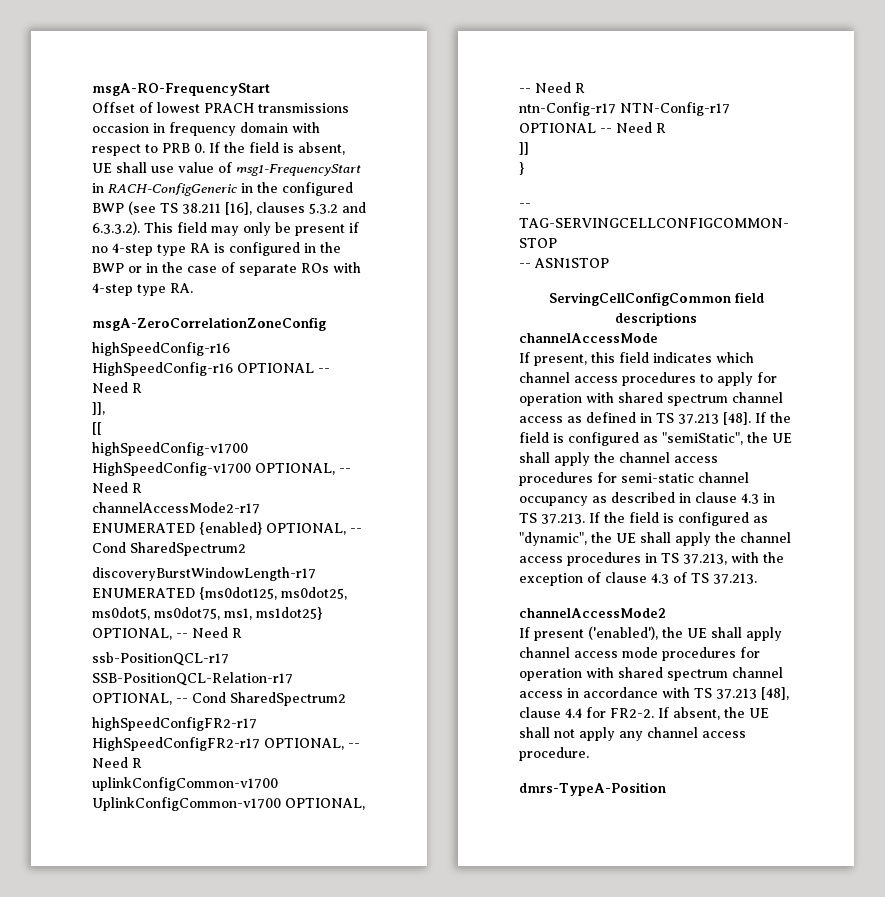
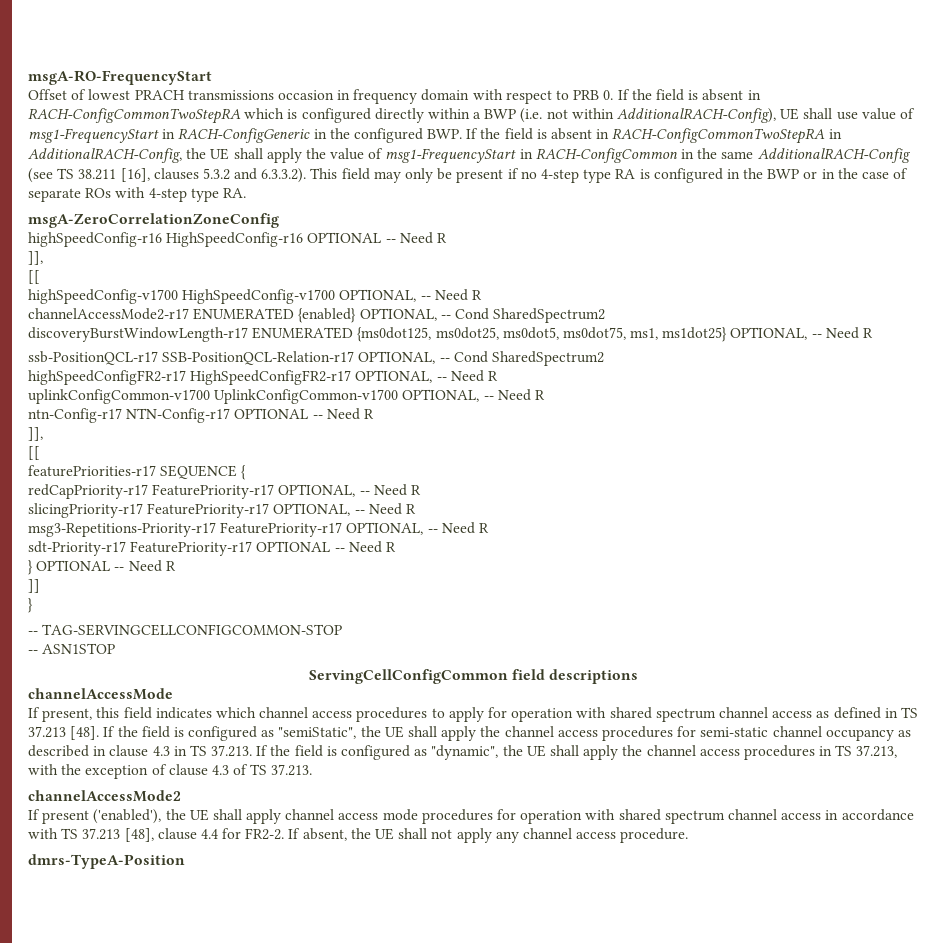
- Offset of lowest PRACH transmissions occasion in frequency domain with respect to PRB 0. If the field is absent, UE shall use value of msg1-FrequencyStart in RACH-ConfigGeneric in the configured BWP (see TS 38.211 [16], clauses 5.3.2 and 6.3.3.2). This field may only be present if no 4-step type RA is configured in the BWP or in the case of separate ROs with 4-step type RA.
+ Offset of lowest PRACH transmissions occasion in frequency domain with respect to PRB 0. If the field is absent in RACH-ConfigCommonTwoStepRA which is configured directly within a BWP (i.e. not within AdditionalRACH-Config), UE shall use value of msg1-FrequencyStart in RACH-ConfigGeneric in the configured BWP. If the field is absent in RACH-ConfigCommonTwoStepRA in AdditionalRACH-Config, the UE shall apply the value of msg1-FrequencyStart in RACH-ConfigCommon in the same AdditionalRACH-Config (see TS 38.211 [16], clauses 5.3.2 and 6.3.3.2). This field may only be present if no 4-step type RA is configured in the BWP or in the case of separate ROs with 4-step type RA.
  ntn-Config-r17 NTN-Config-r17 OPTIONAL -- Need R
+ ]],
+ [[
+ featurePriorities-r17 SEQUENCE {
+ redCapPriority-r17 FeaturePriority-r17 OPTIONAL, -- Need R
+ slicingPriority-r17 FeaturePriority-r17 OPTIONAL, -- Need R
+ msg3-Repetitions-Priority-r17 FeaturePriority-r17 OPTIONAL, -- Need R
+ sdt-Priority-r17 FeaturePriority-r17 OPTIONAL -- Need R
+ } OPTIONAL -- Need R

